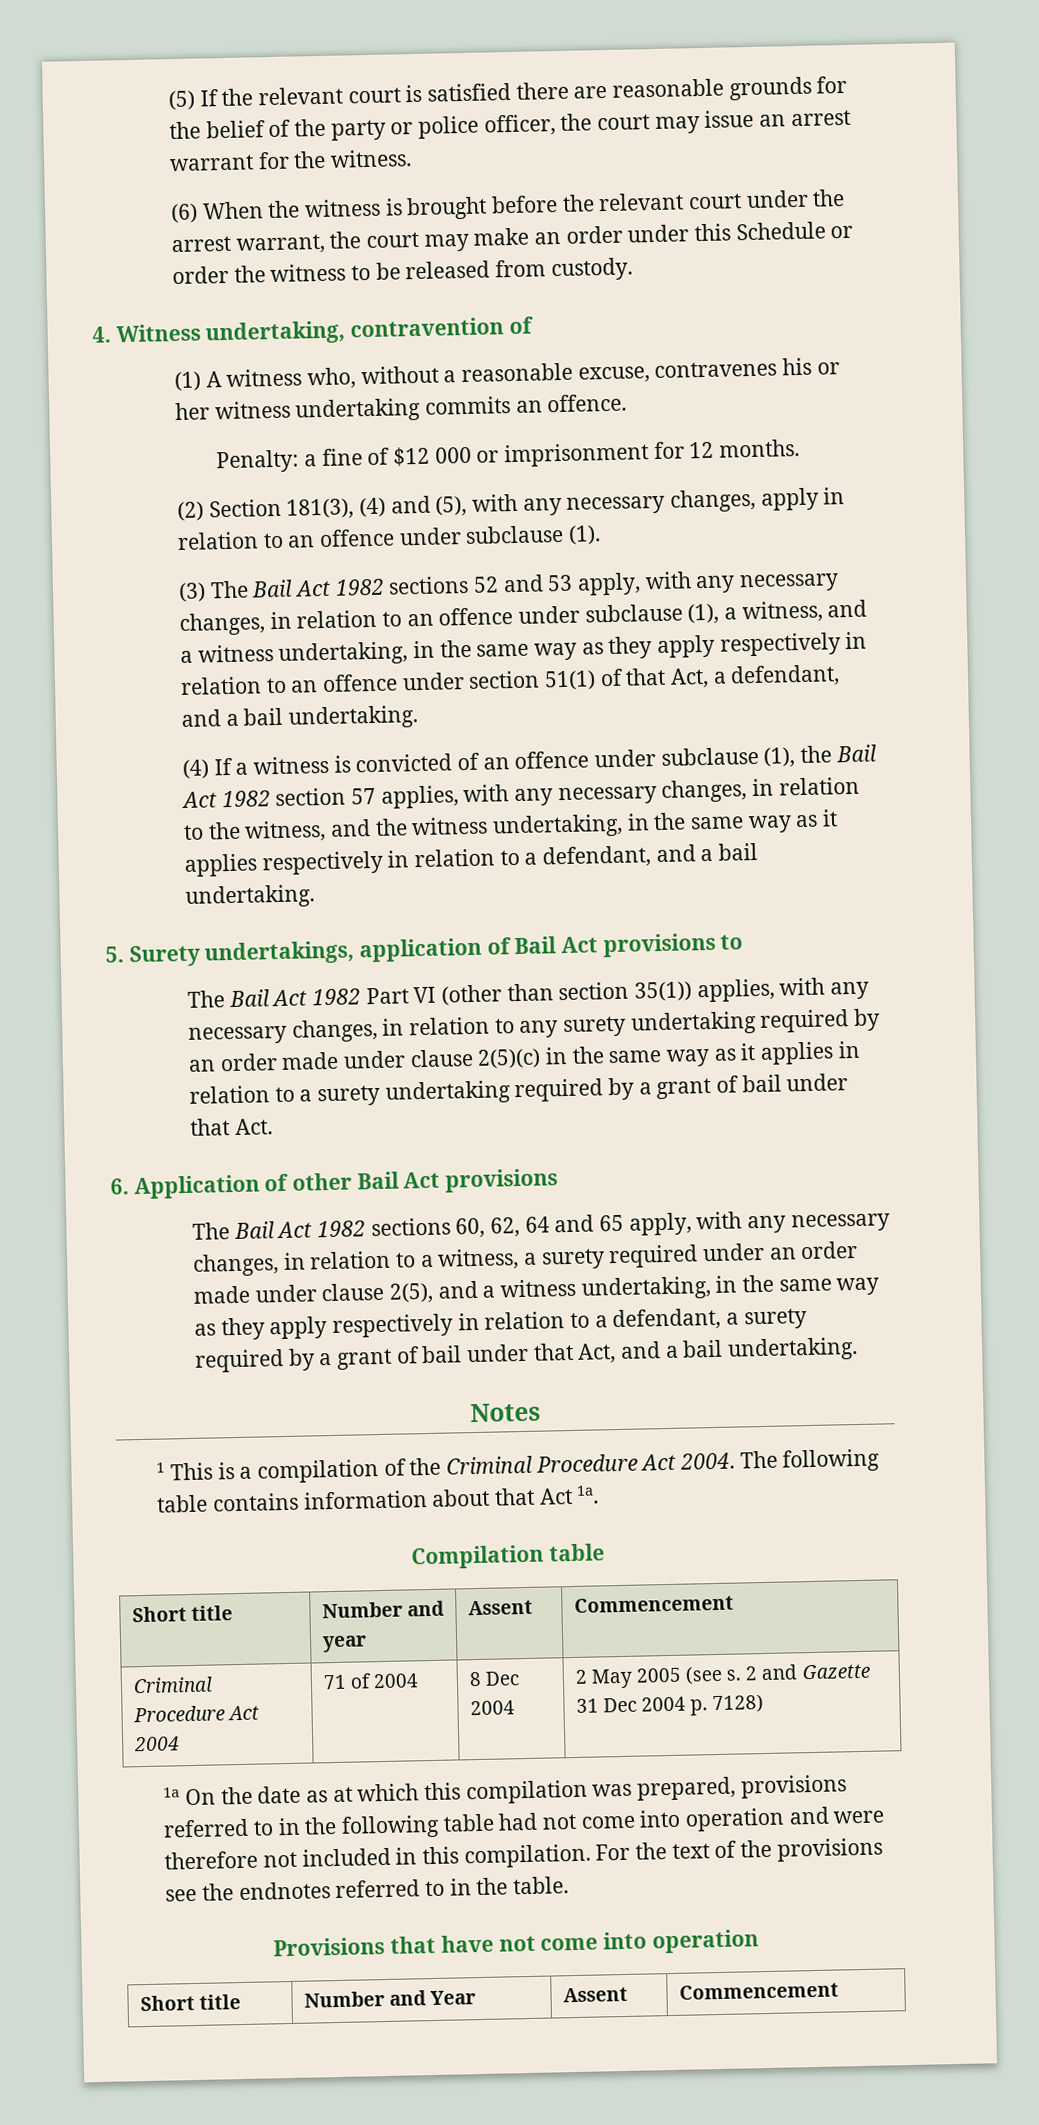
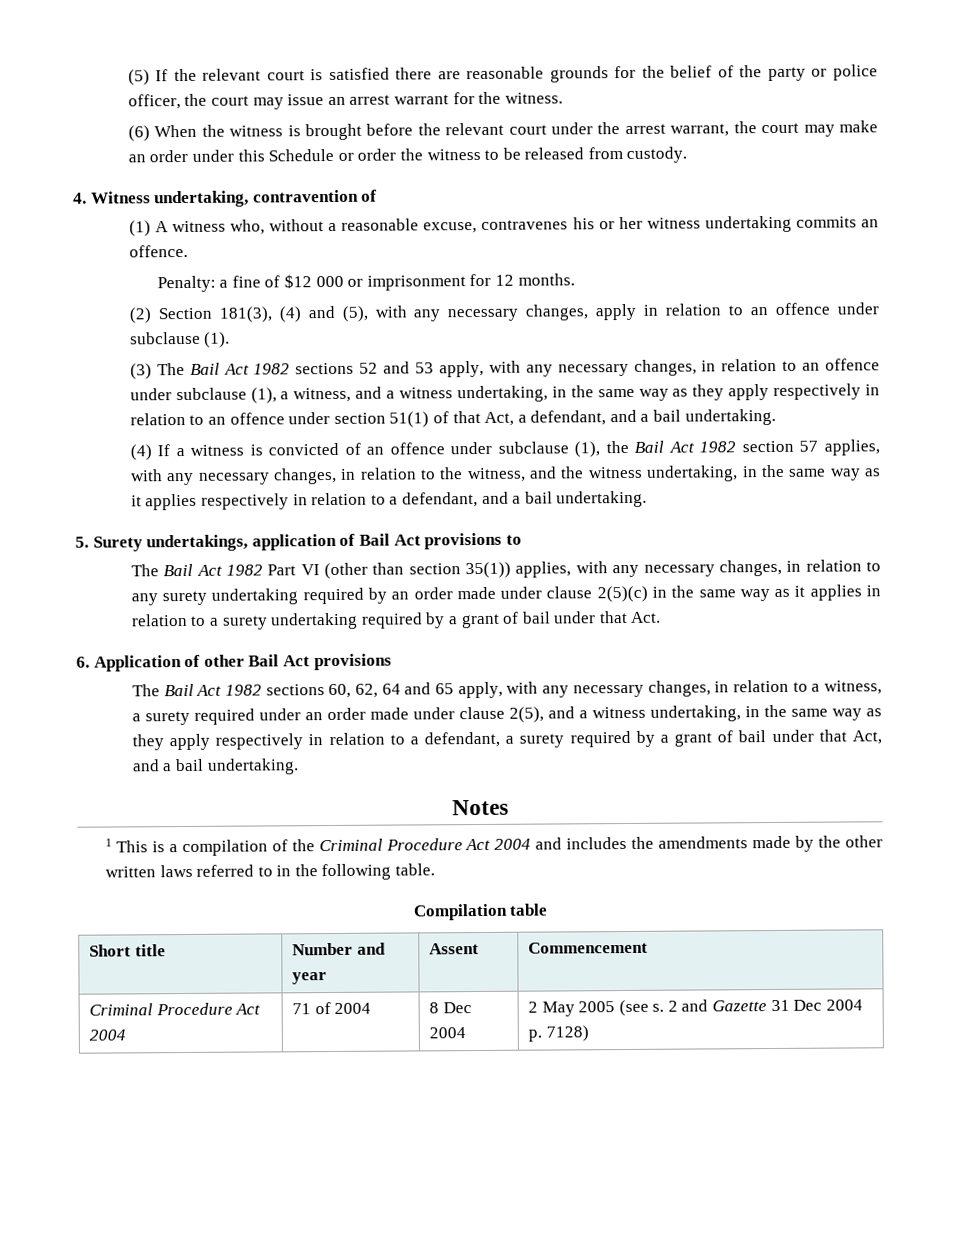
- 1 This is a compilation of the Criminal Procedure Act 2004. The following table contains information about that Act 1a.
+ 1 This is a compilation of the Criminal Procedure Act 2004 and includes the amendments made by the other written laws referred to in the following table.
- 1a On the date as at which this compilation was prepared, provisions referred to in the following table had not come into operation and were therefore not included in this compilation. For the text of the provisions see the endnotes referred to in the table.
- Provisions that have not come into operation
- Short title | Number and Year | Assent | Commencement

